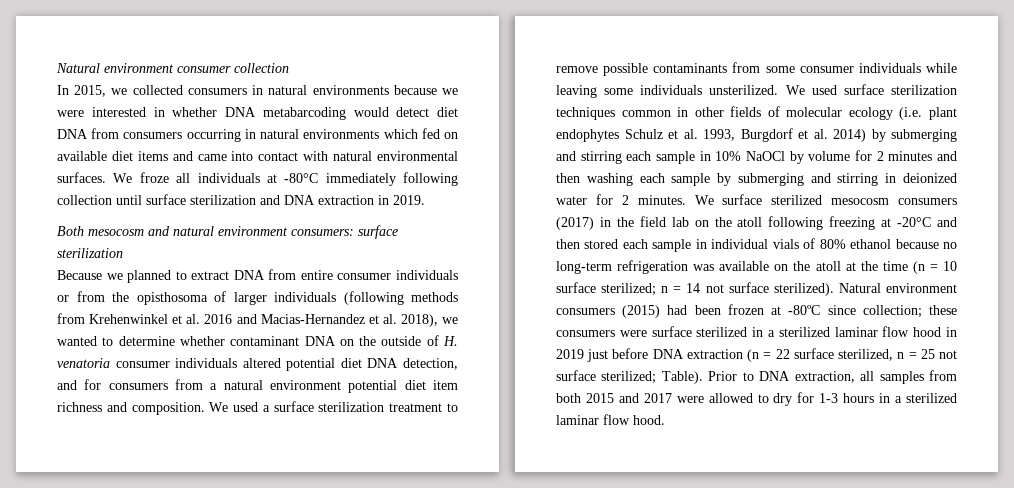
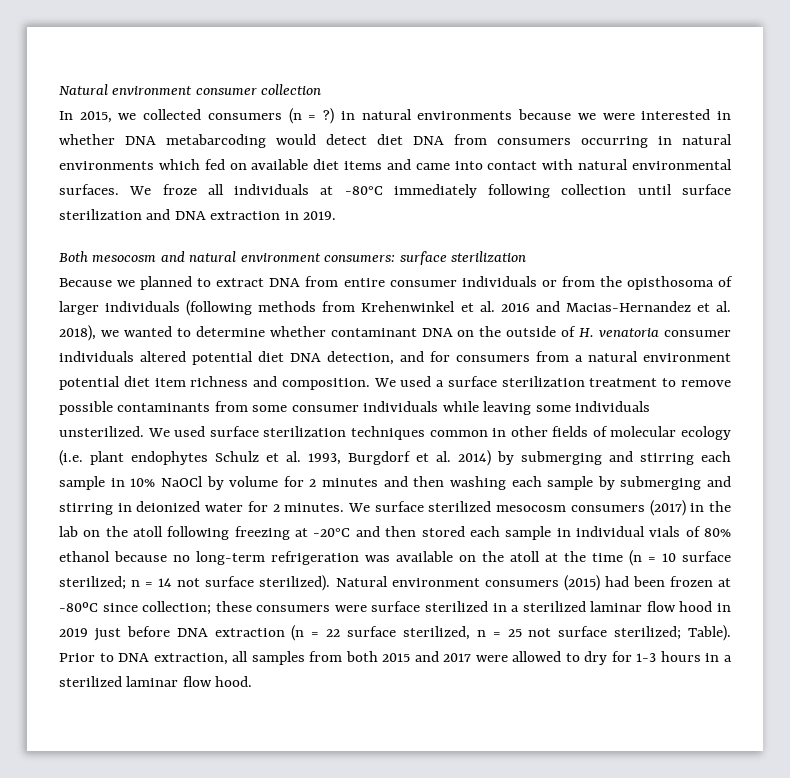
- In 2015, we collected consumers in natural environments because we were interested in whether DNA metabarcoding would detect diet DNA from consumers occurring in natural environments which fed on available diet items and came into contact with natural environmental surfaces.
+ In 2015, we collected consumers (n = ?) in natural environments because we were interested in whether DNA metabarcoding would detect diet DNA from consumers occurring in natural environments which fed on available diet items and came into contact with natural environmental surfaces.
- We surface sterilized mesocosm consumers (2017) in the field lab on the atoll following freezing at -20°C and then stored each sample in individual vials of 80% ethanol because no long-term refrigeration was available on the atoll at the time (n = 10 surface sterilized; n = 14 not surface sterilized).
+ We surface sterilized mesocosm consumers (2017) in the lab on the atoll following freezing at -20°C and then stored each sample in individual vials of 80% ethanol because no long-term refrigeration was available on the atoll at the time (n = 10 surface sterilized; n = 14 not surface sterilized).

